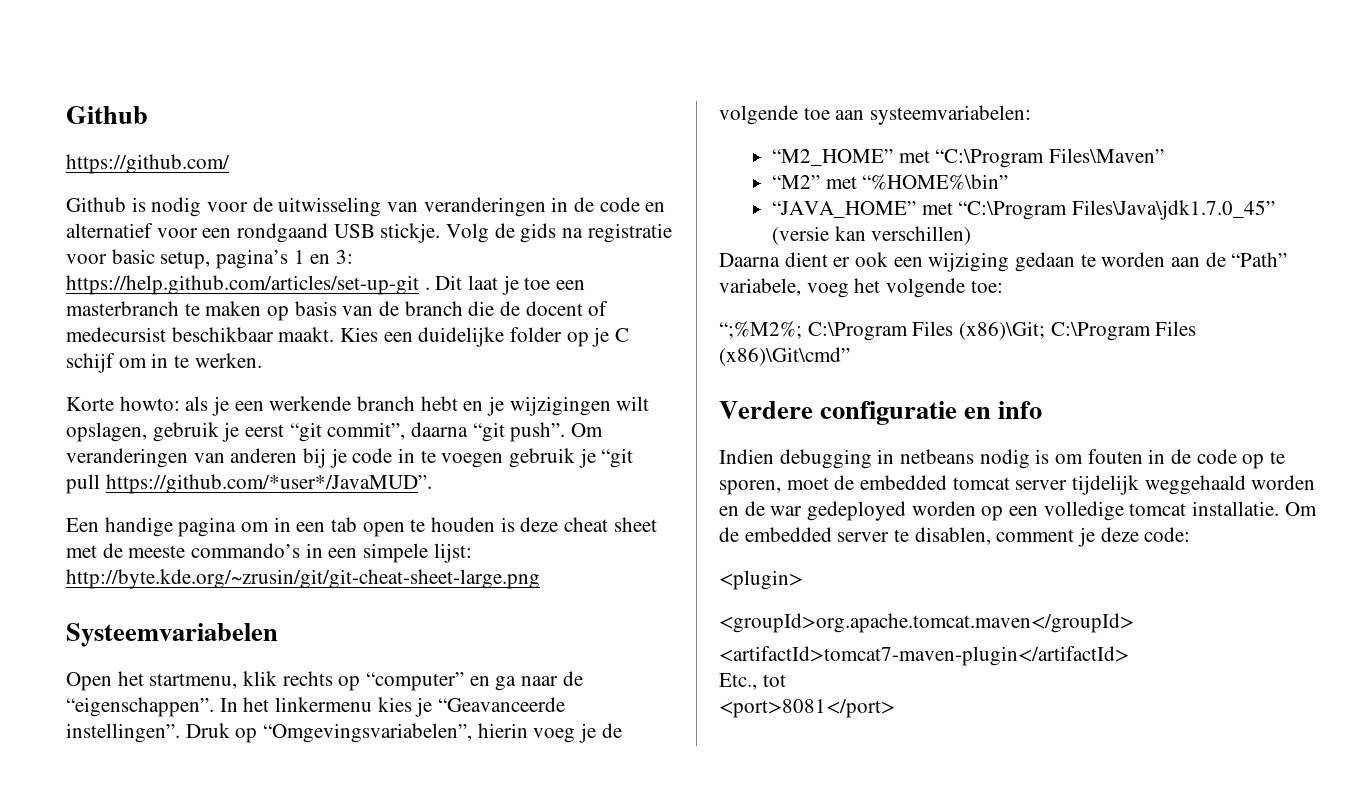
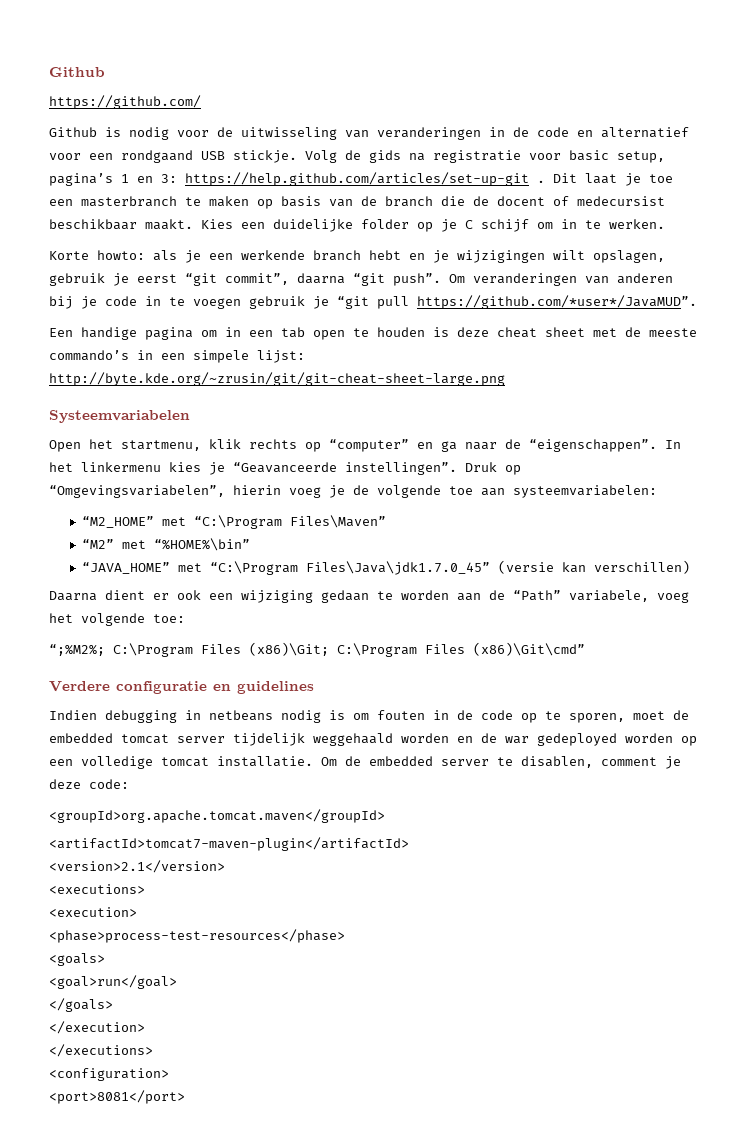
- Verdere configuratie en info
+ Verdere configuratie en guidelines
- <plugin>
- Etc., tot
+ <version>2.1</version>
+ <executions>
+ <execution>
+ <phase>process-test-resources</phase>
+ <goals>
+ <goal>run</goal>
+ </goals>
+ </execution>
+ </executions>
+ <configuration>

